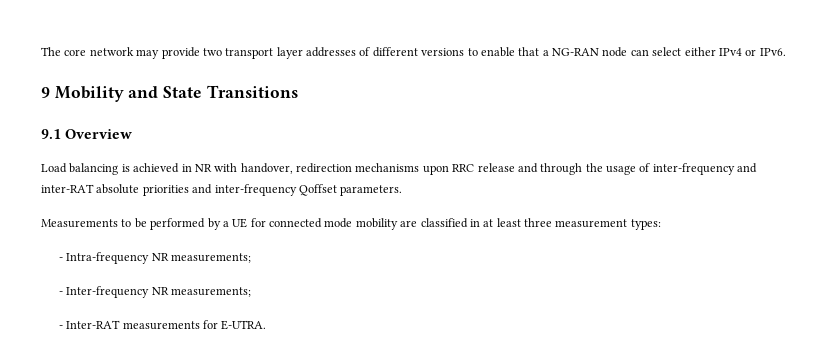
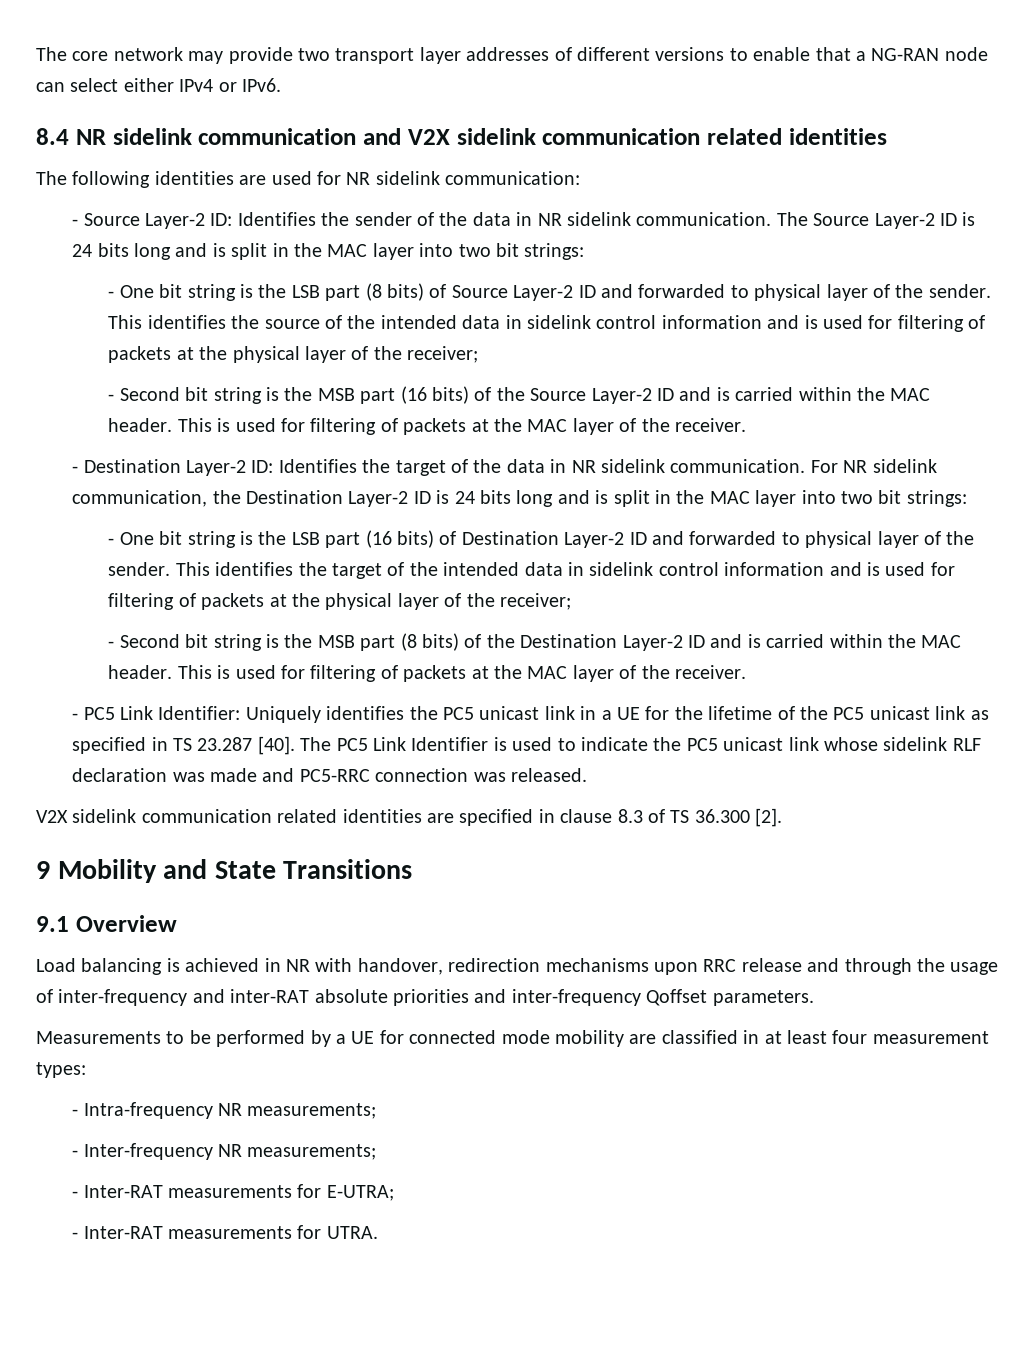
+ 8.4 NR sidelink communication and V2X sidelink communication related identities
+ The following identities are used for NR sidelink communication:
+ - Source Layer-2 ID: Identifies the sender of the data in NR sidelink communication. The Source Layer-2 ID is 24 bits long and is split in the MAC layer into two bit strings:
+ - One bit string is the LSB part (8 bits) of Source Layer-2 ID and forwarded to physical layer of the sender. This identifies the source of the intended data in sidelink control information and is used for filtering of packets at the physical layer of the receiver;
+ - Second bit string is the MSB part (16 bits) of the Source Layer-2 ID and is carried within the MAC header. This is used for filtering of packets at the MAC layer of the receiver.
+ - Destination Layer-2 ID: Identifies the target of the data in NR sidelink communication. For NR sidelink communication, the Destination Layer-2 ID is 24 bits long and is split in the MAC layer into two bit strings:
+ - One bit string is the LSB part (16 bits) of Destination Layer-2 ID and forwarded to physical layer of the sender. This identifies the target of the intended data in sidelink control information and is used for filtering of packets at the physical layer of the receiver;
+ - Second bit string is the MSB part (8 bits) of the Destination Layer-2 ID and is carried within the MAC header. This is used for filtering of packets at the MAC layer of the receiver.
+ - PC5 Link Identifier: Uniquely identifies the PC5 unicast link in a UE for the lifetime of the PC5 unicast link as specified in TS 23.287 [40]. The PC5 Link Identifier is used to indicate the PC5 unicast link whose sidelink RLF declaration was made and PC5-RRC connection was released.
+ V2X sidelink communication related identities are specified in clause 8.3 of TS 36.300 [2].
- Measurements to be performed by a UE for connected mode mobility are classified in at least three measurement types:
+ Measurements to be performed by a UE for connected mode mobility are classified in at least four measurement types:
- - Inter-RAT measurements for E-UTRA.
+ - Inter-RAT measurements for E-UTRA;
+ - Inter-RAT measurements for UTRA.

